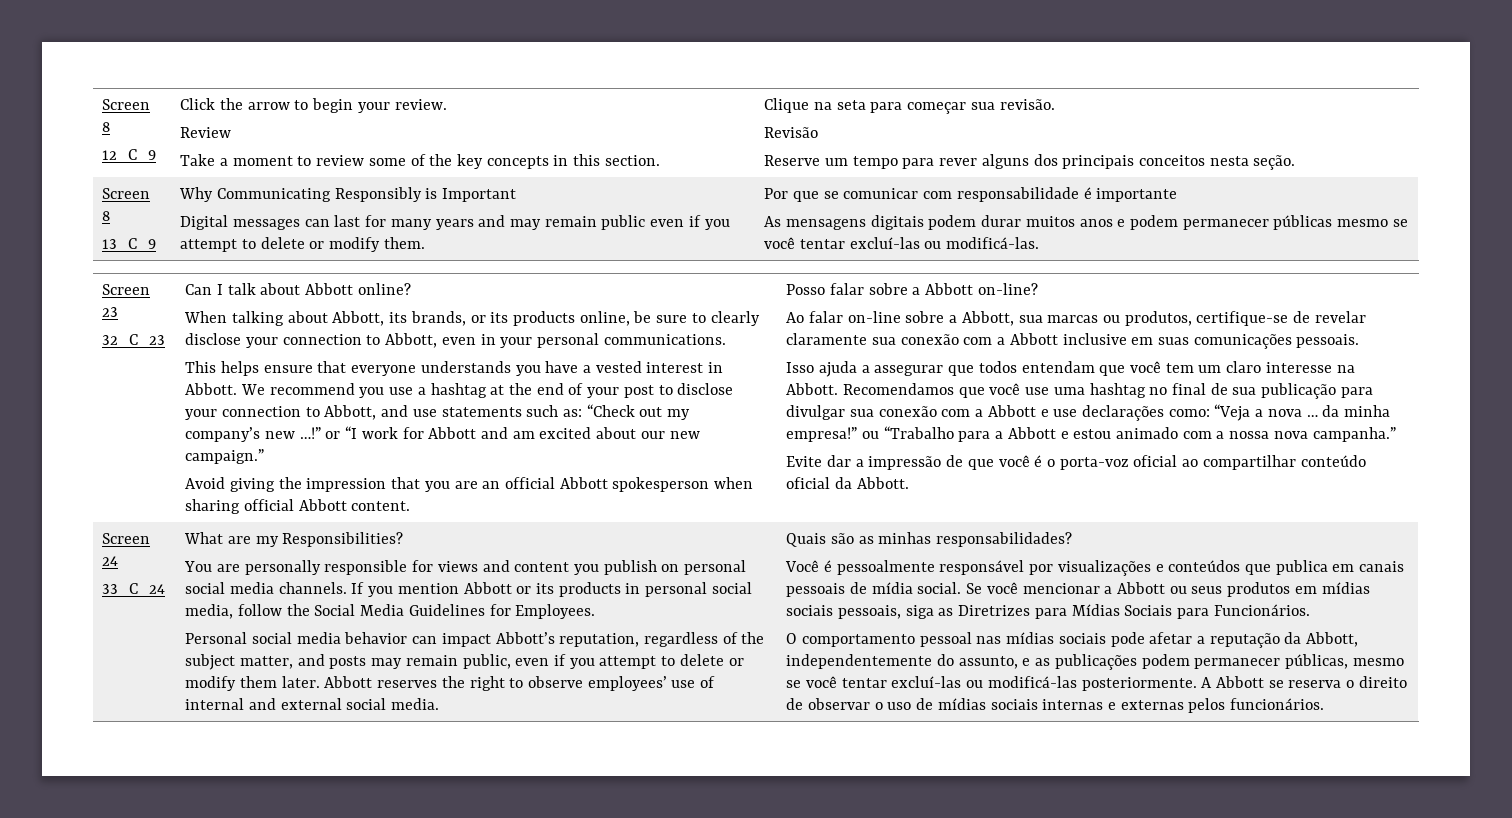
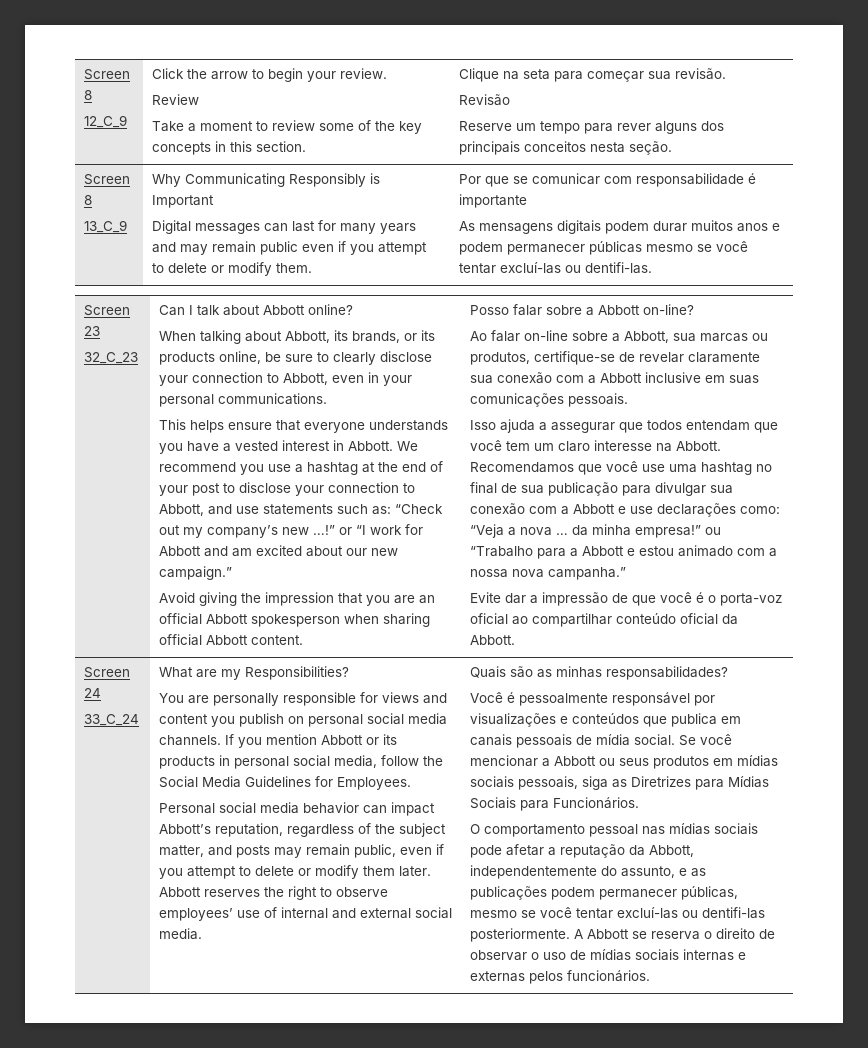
- As mensagens digitais podem durar muitos anos e podem permanecer públicas mesmo se você tentar excluí-las ou modificá-las.
+ As mensagens digitais podem durar muitos anos e podem permanecer públicas mesmo se você tentar excluí-las ou dentifi-las.
- O comportamento pessoal nas mídias sociais pode afetar a reputação da Abbott, independentemente do assunto, e as publicações podem permanecer públicas, mesmo se você tentar excluí-las ou modificá-las posteriormente.
+ O comportamento pessoal nas mídias sociais pode afetar a reputação da Abbott, independentemente do assunto, e as publicações podem permanecer públicas, mesmo se você tentar excluí-las ou dentifi-las posteriormente.

